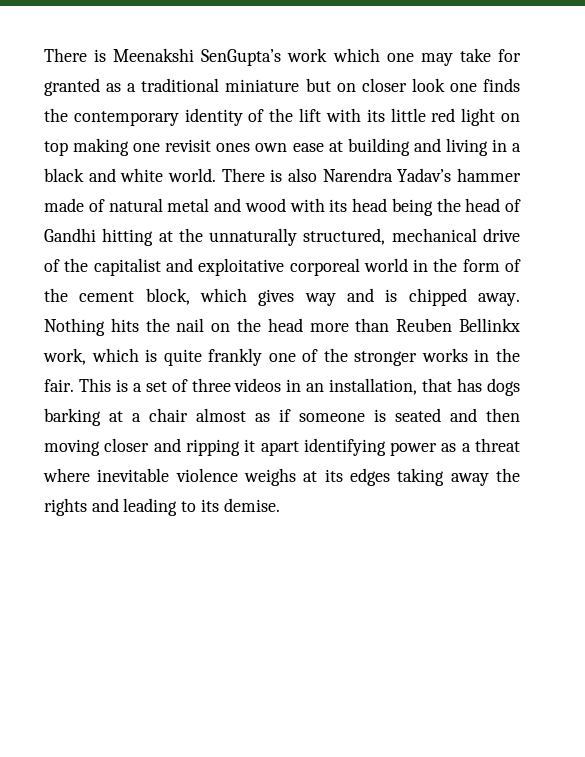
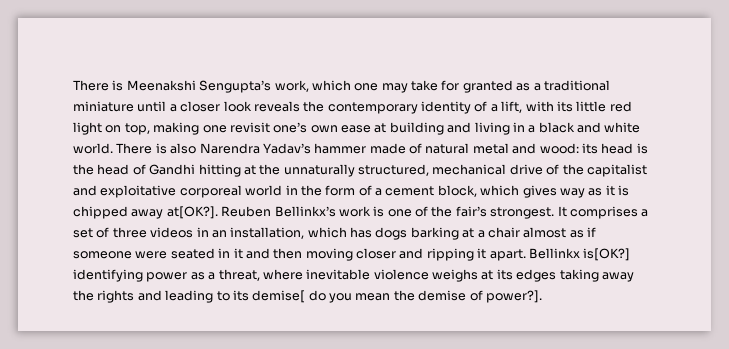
- There is Meenakshi SenGupta’s work which one may take for granted as a traditional miniature but on closer look one finds the contemporary identity of the lift with its little red light on top making one revisit ones own ease at building and living in a black and white world.
+ There is Meenakshi Sengupta’s work, which one may take for granted as a traditional miniature until a closer look reveals the contemporary identity of a lift, with its little red light on top, making one revisit one’s own ease at building and living in a black and white world.
- There is also Narendra Yadav’s hammer made of natural metal and wood with its head being the head of Gandhi hitting at the unnaturally structured, mechanical drive of the capitalist and exploitative corporeal world in the form of the cement block, which gives way and is chipped away. Nothing hits the nail on the head more than Reuben Bellinkx work, which is quite frankly one of the stronger works in the fair. This is a set of three videos in an installation, that has dogs barking at a chair almost as if someone is seated and then moving closer and ripping it apart identifying power as a threat where inevitable violence weighs at its edges taking away the rights and leading to its demise.
+ There is also Narendra Yadav’s hammer made of natural metal and wood: its head is the head of Gandhi hitting at the unnaturally structured, mechanical drive of the capitalist and exploitative corporeal world in the form of a cement block, which gives way as it is chipped away at[OK?]. Reuben Bellinkx’s work is one of the fair’s strongest. It comprises a set of three videos in an installation, which has dogs barking at a chair almost as if someone were seated in it and then moving closer and ripping it apart. Bellinkx is[OK?] identifying power as a threat, where inevitable violence weighs at its edges taking away the rights and leading to its demise[ do you mean the demise of power?].

